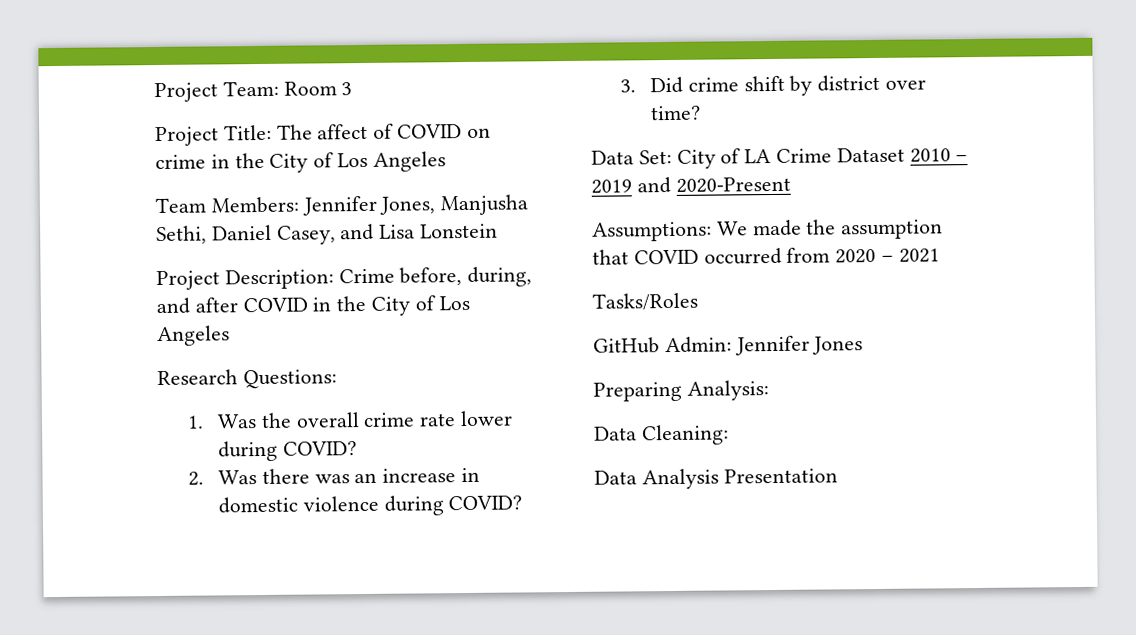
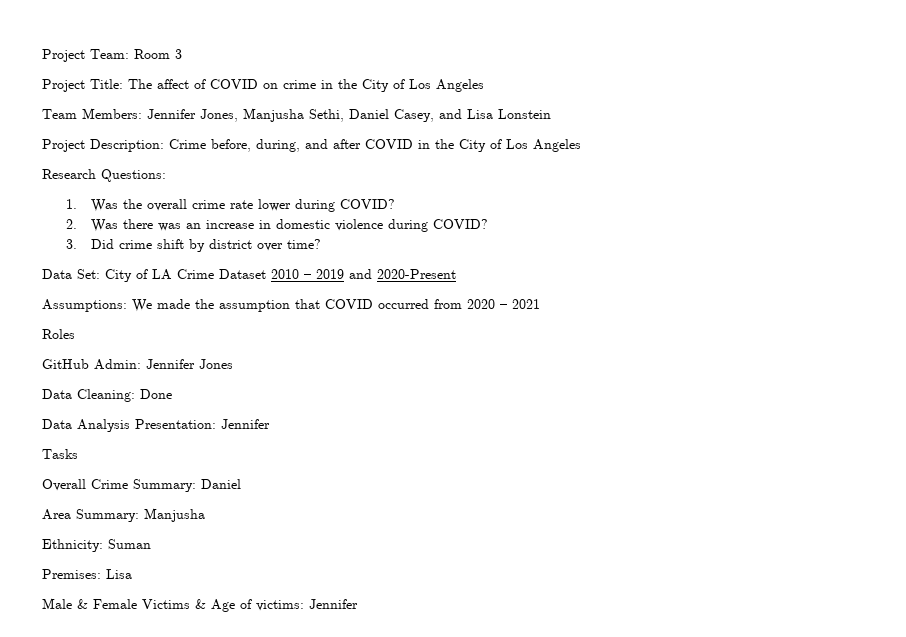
- Tasks/Roles
+ Roles
- Preparing Analysis:
- Data Cleaning:
+ Data Cleaning: Done
- Data Analysis Presentation
+ Data Analysis Presentation: Jennifer
+ Tasks
+ Overall Crime Summary: Daniel
+ Area Summary: Manjusha
+ Ethnicity: Suman
+ Premises: Lisa
+ Male & Female Victims & Age of victims: Jennifer

